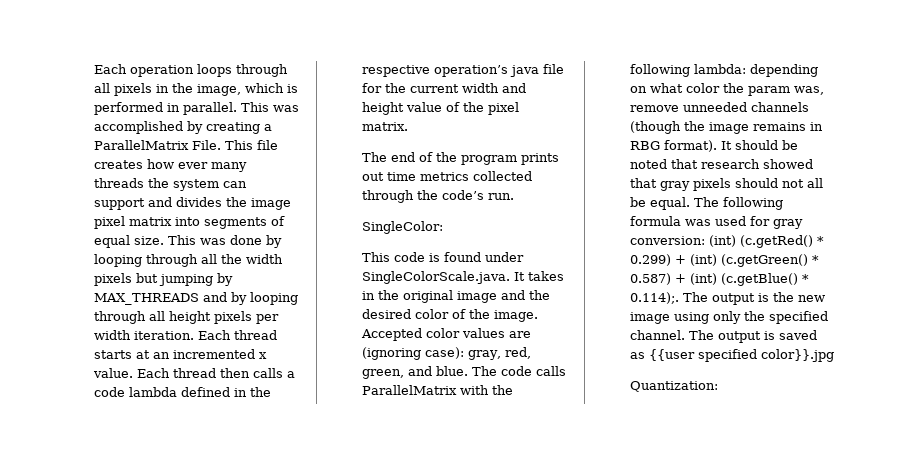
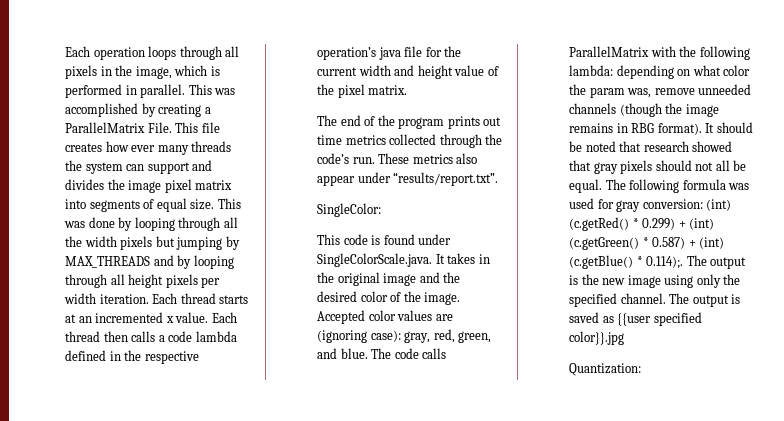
+ These metrics also appear under “results/report.txt”.

